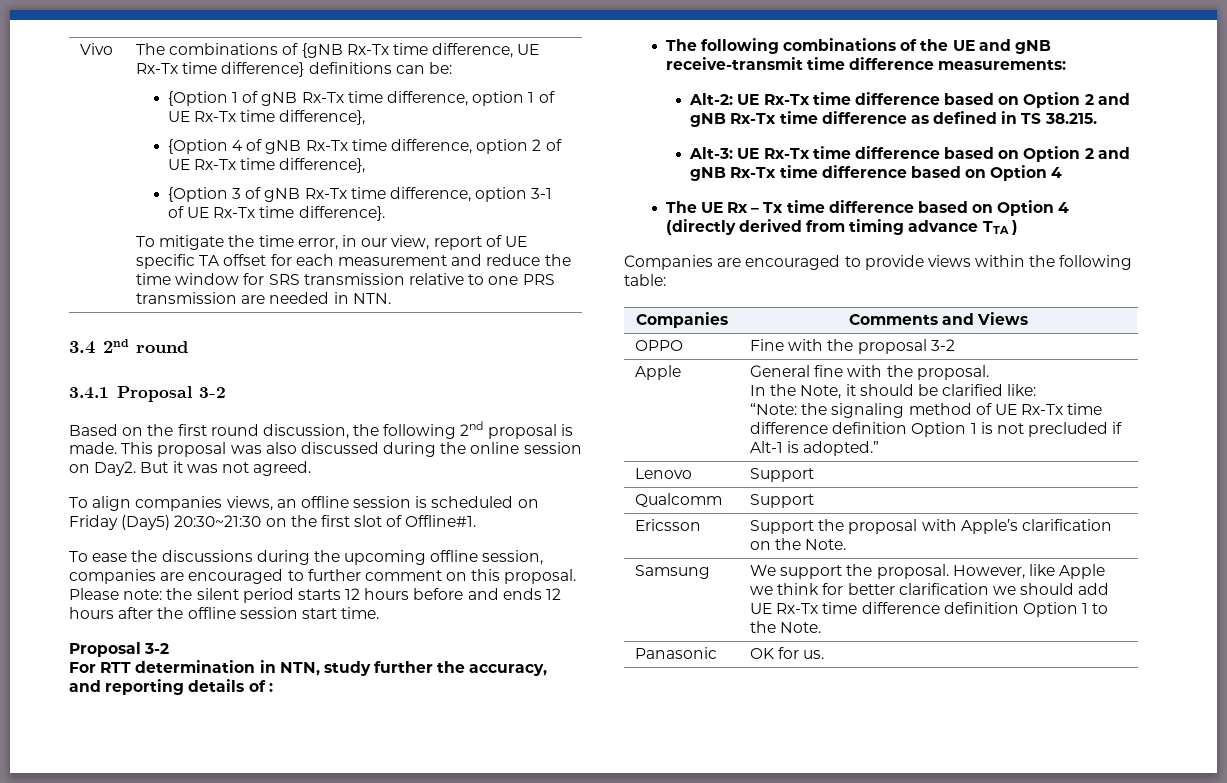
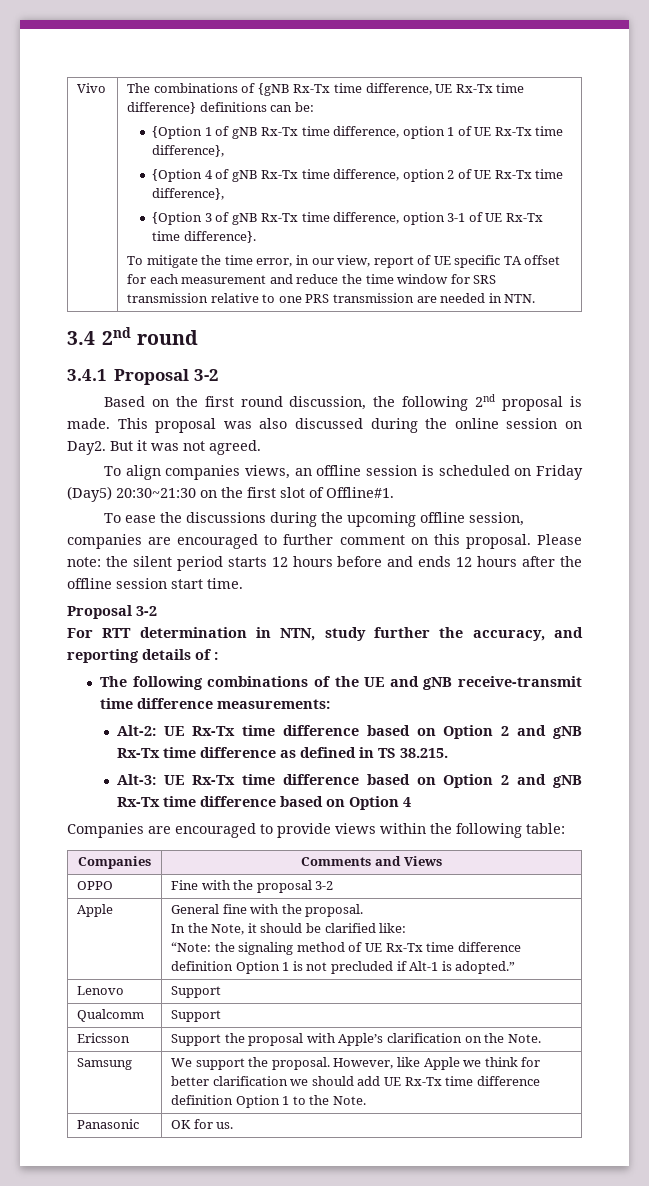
- The UE Rx – Tx time difference based on Option 4 (directly derived from timing advance TTA )

